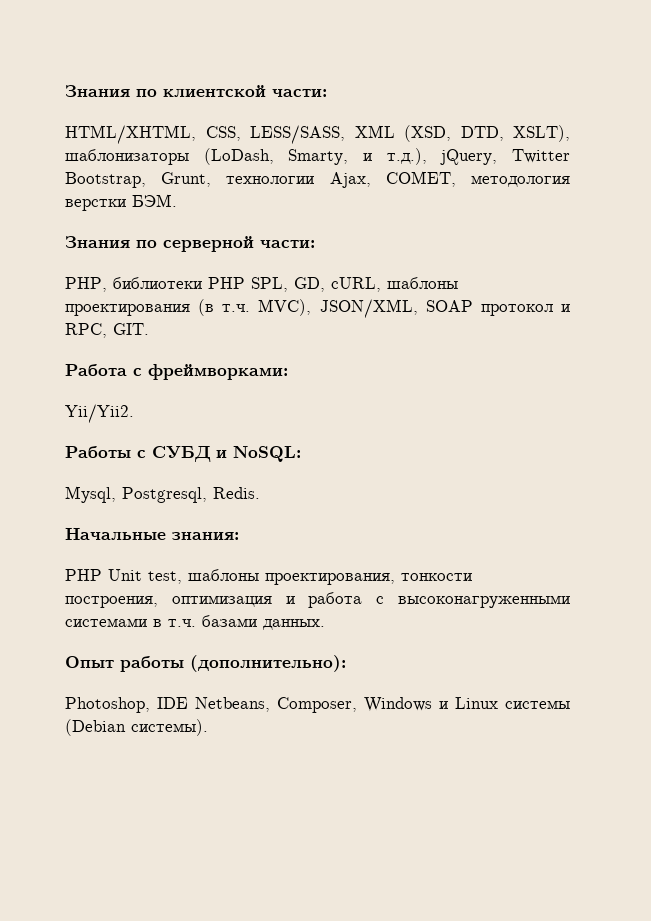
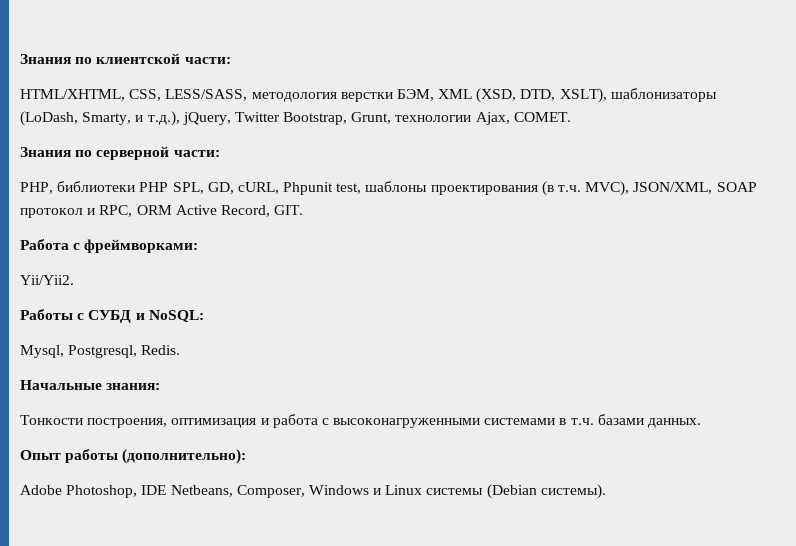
- HTML/XHTML, CSS, LESS/SASS, XML (XSD, DTD, XSLT), шаблонизаторы (LoDash, Smarty, и т.д.), jQuery, Twitter Bootstrap, Grunt, технологии Ajax, COMET, методология верстки БЭМ.
+ HTML/XHTML, CSS, LESS/SASS, методология верстки БЭМ, XML (XSD, DTD, XSLT), шаблонизаторы (LoDash, Smarty, и т.д.), jQuery, Twitter Bootstrap, Grunt, технологии Ajax, COMET.
- PHP, библиотеки PHP SPL, GD, cURL, шаблоны проектирования (в т.ч. MVC), JSON/XML, SOAP протокол и RPC, GIT.
+ PHP, библиотеки PHP SPL, GD, cURL, Phpunit test, шаблоны проектирования (в т.ч. MVC), JSON/XML, SOAP протокол и RPC, ORM Active Record, GIT.
- PHP Unit test, шаблоны проектирования, тонкости построения, оптимизация и работа с высоконагруженными системами в т.ч. базами данных.
+ Тонкости построения, оптимизация и работа с высоконагруженными системами в т.ч. базами данных.
- Photoshop, IDE Netbeans, Composer, Windows и Linux системы (Debian системы).
+ Adobe Photoshop, IDE Netbeans, Composer, Windows и Linux системы (Debian системы).

